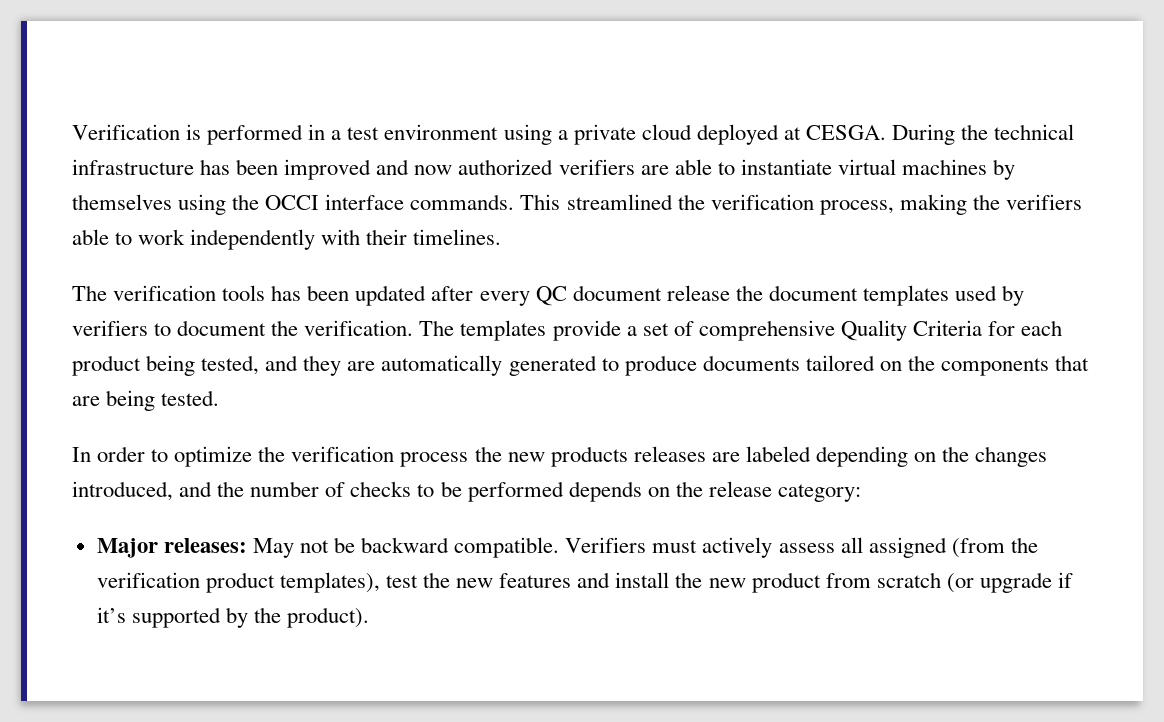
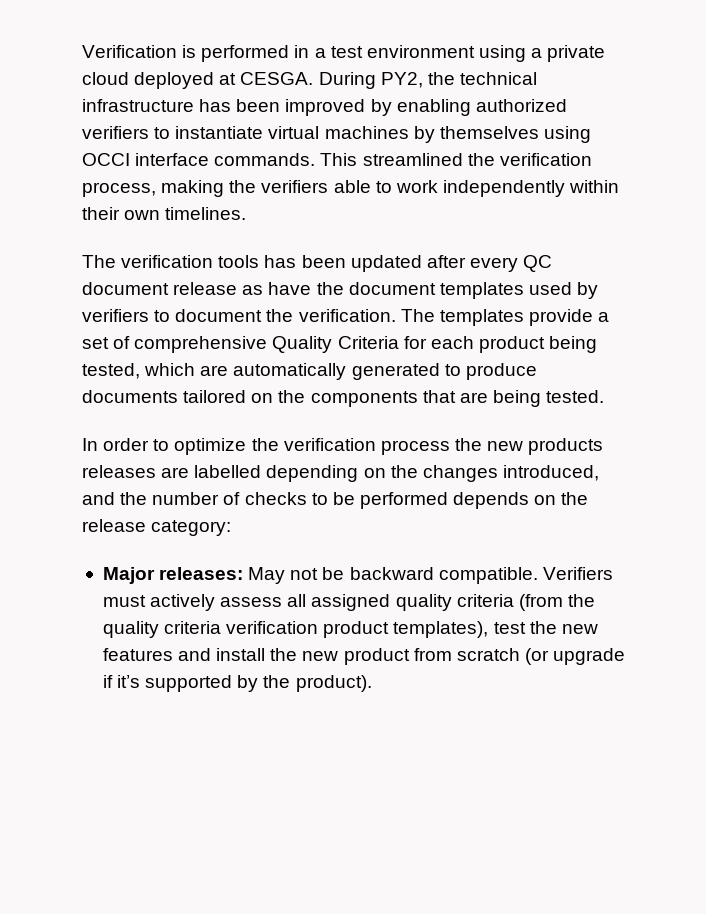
- During the technical infrastructure has been improved and now authorized verifiers are able to instantiate virtual machines by themselves using the OCCI interface commands.
+ During PY2, the technical infrastructure has been improved by enabling authorized verifiers to instantiate virtual machines by themselves using OCCI interface commands.
- This streamlined the verification process, making the verifiers able to work independently with their timelines.
+ This streamlined the verification process, making the verifiers able to work independently within their own timelines.
- The verification tools has been updated after every QC document release the document templates used by verifiers to document the verification.
+ The verification tools has been updated after every QC document release as have the document templates used by verifiers to document the verification.
- The templates provide a set of comprehensive Quality Criteria for each product being tested, and they are automatically generated to produce documents tailored on the components that are being tested.
+ The templates provide a set of comprehensive Quality Criteria for each product being tested, which are automatically generated to produce documents tailored on the components that are being tested.
- In order to optimize the verification process the new products releases are labeled depending on the changes introduced, and the number of checks to be performed depends on the release category:
+ In order to optimize the verification process the new products releases are labelled depending on the changes introduced, and the number of checks to be performed depends on the release category:
- Verifiers must actively assess all assigned (from the verification product templates), test the new features and install the new product from scratch (or upgrade if it’s supported by the product).
+ Verifiers must actively assess all assigned quality criteria (from the quality criteria verification product templates), test the new features and install the new product from scratch (or upgrade if it’s supported by the product).

